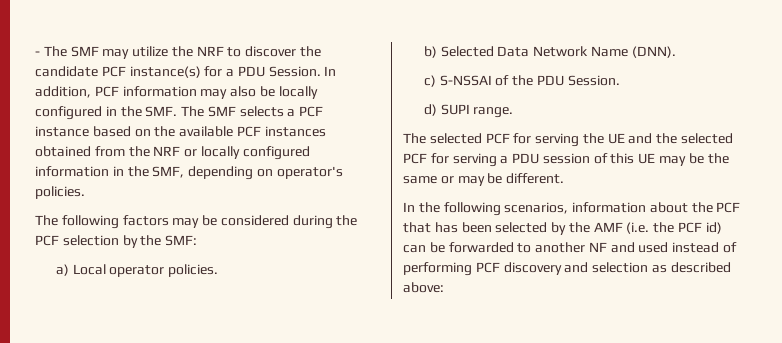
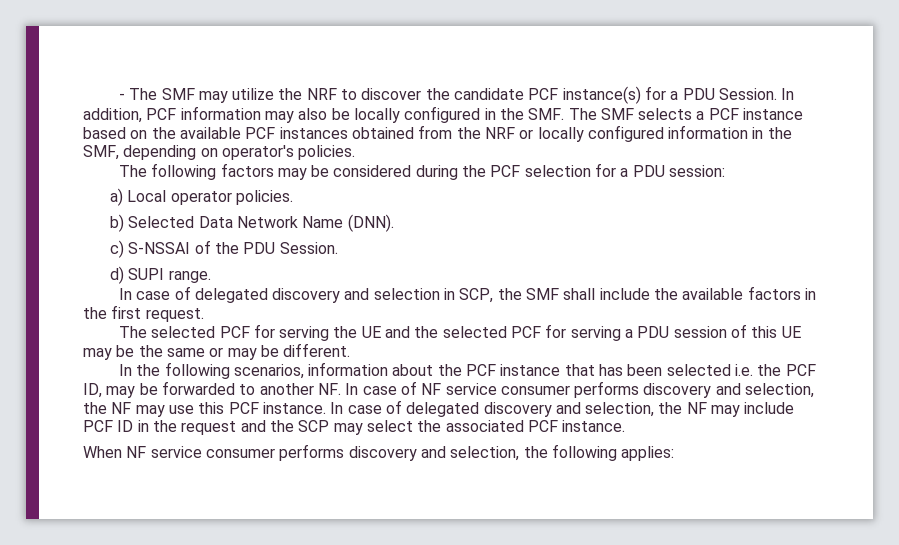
- The following factors may be considered during the PCF selection by the SMF:
+ The following factors may be considered during the PCF selection for a PDU session:
+ In case of delegated discovery and selection in SCP, the SMF shall include the available factors in the first request.
- In the following scenarios, information about the PCF that has been selected by the AMF (i.e. the PCF id) can be forwarded to another NF and used instead of performing PCF discovery and selection as described above:
+ In the following scenarios, information about the PCF instance that has been selected i.e. the PCF ID, may be forwarded to another NF. In case of NF service consumer performs discovery and selection, the NF may use this PCF instance. In case of delegated discovery and selection, the NF may include PCF ID in the request and the SCP may select the associated PCF instance.
+ When NF service consumer performs discovery and selection, the following applies:

